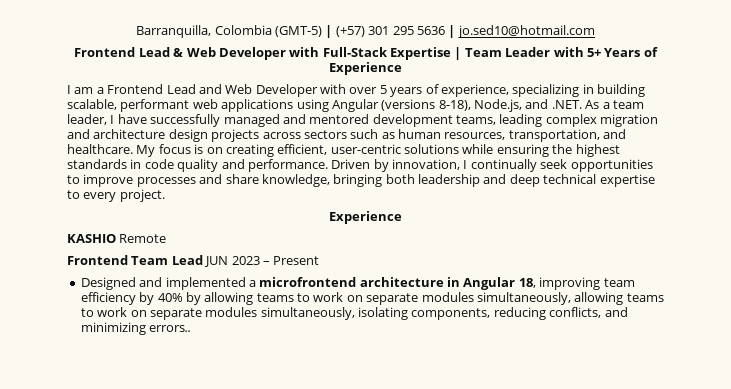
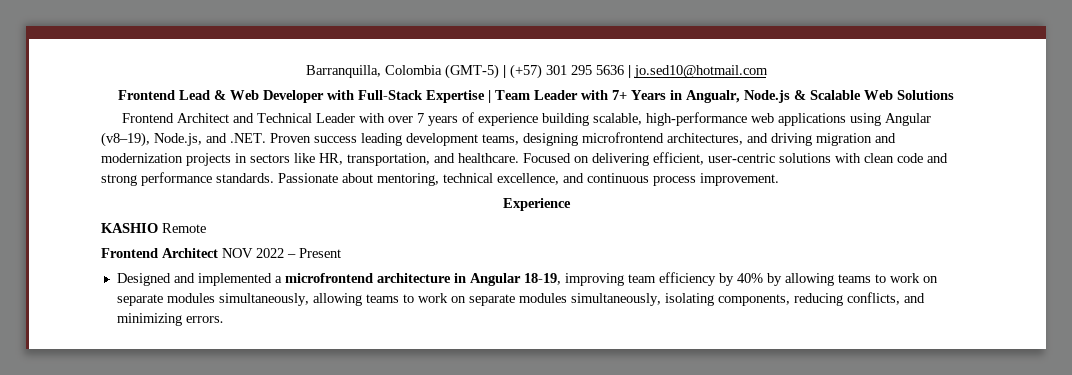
- Frontend Lead & Web Developer with Full-Stack Expertise | Team Leader with 5+ Years of Experience
- I am a Frontend Lead and Web Developer with over 5 years of experience, specializing in building scalable, performant web applications using Angular (versions 8-18), Node.js, and .NET. As a team leader, I have successfully managed and mentored development teams, leading complex migration and architecture design projects across sectors such as human resources, transportation, and healthcare. My focus is on creating efficient, user-centric solutions while ensuring the highest standards in code quality and performance. Driven by innovation, I continually seek opportunities to improve processes and share knowledge, bringing both leadership and deep technical expertise to every project.
+ Frontend Lead & Web Developer with Full-Stack Expertise | Team Leader with 7+ Years in Angualr, Node.js & Scalable Web Solutions
+ Frontend Architect and Technical Leader with over 7 years of experience building scalable, high-performance web applications using Angular (v8–19), Node.js, and .NET. Proven success leading development teams, designing microfrontend architectures, and driving migration and modernization projects in sectors like HR, transportation, and healthcare. Focused on delivering efficient, user-centric solutions with clean code and strong performance standards. Passionate about mentoring, technical excellence, and continuous process improvement.
- Frontend Team Lead JUN 2023 – Present
+ Frontend Architect NOV 2022 – Present
- Designed and implemented a microfrontend architecture in Angular 18, improving team efficiency by 40% by allowing teams to work on separate modules simultaneously, allowing teams to work on separate modules simultaneously, isolating components, reducing conflicts, and minimizing errors..
+ Designed and implemented a microfrontend architecture in Angular 18-19, improving team efficiency by 40% by allowing teams to work on separate modules simultaneously, allowing teams to work on separate modules simultaneously, isolating components, reducing conflicts, and minimizing errors.

